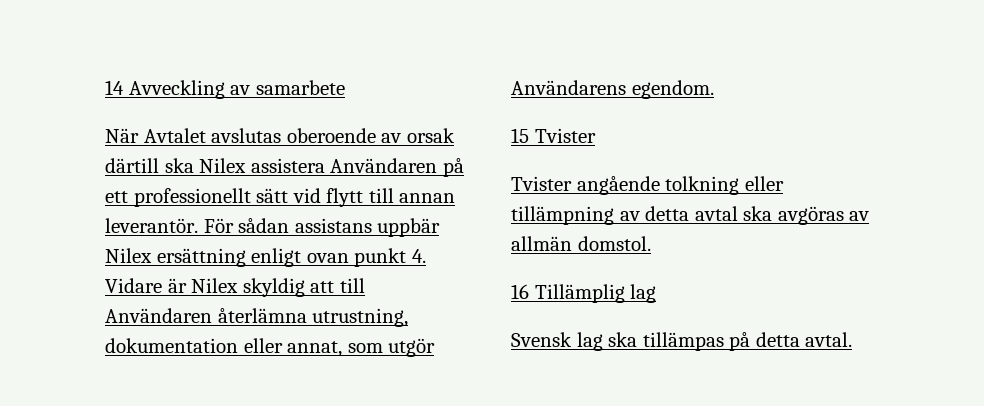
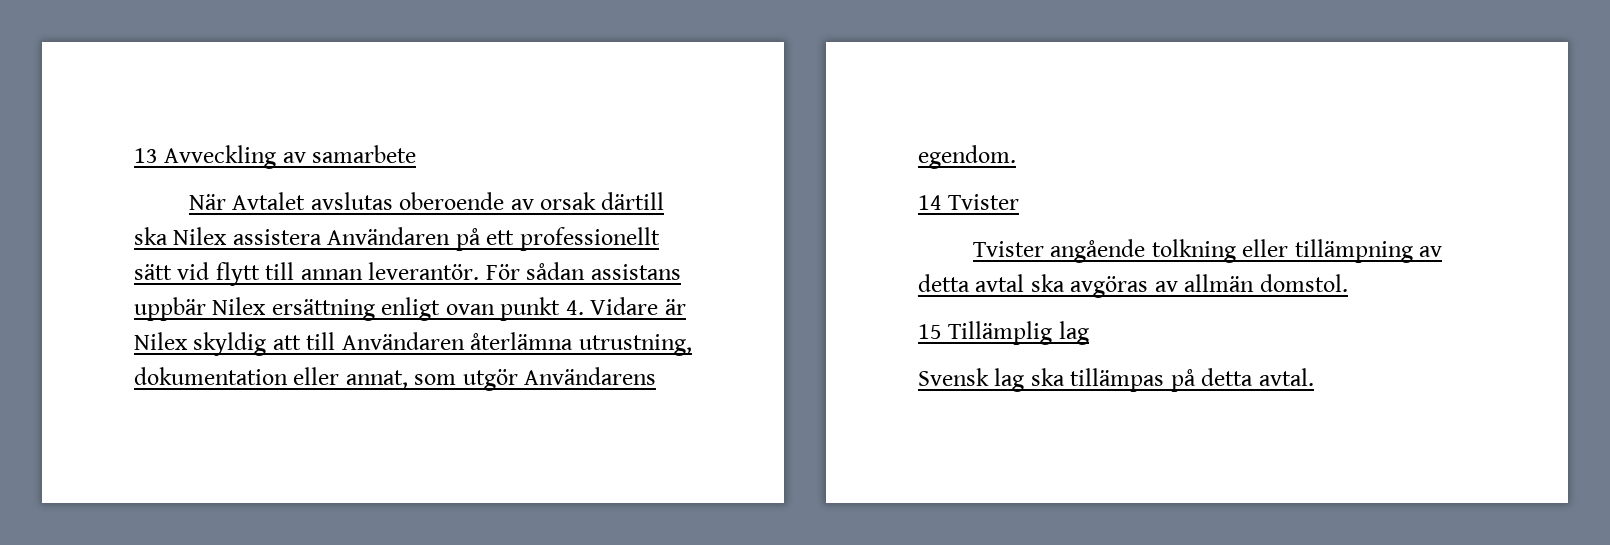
- 14 Avveckling av samarbete
+ 13 Avveckling av samarbete
- 15 Tvister
+ 14 Tvister
- 16 Tillämplig lag
+ 15 Tillämplig lag

